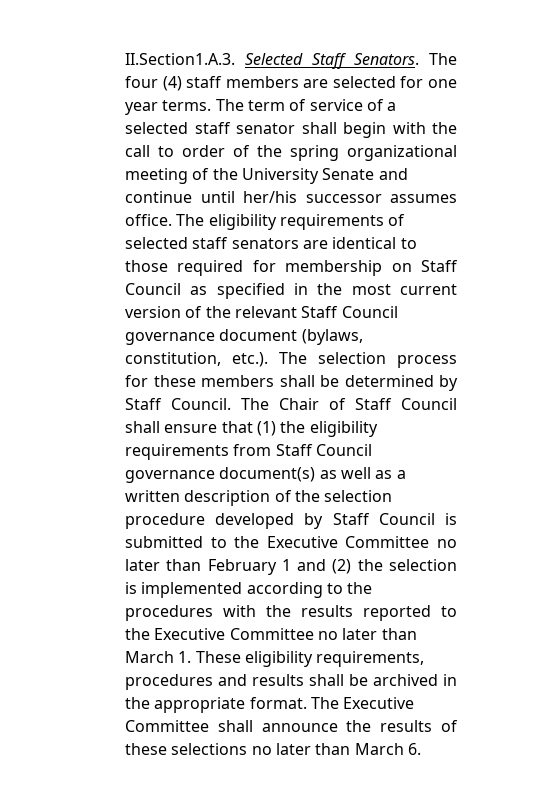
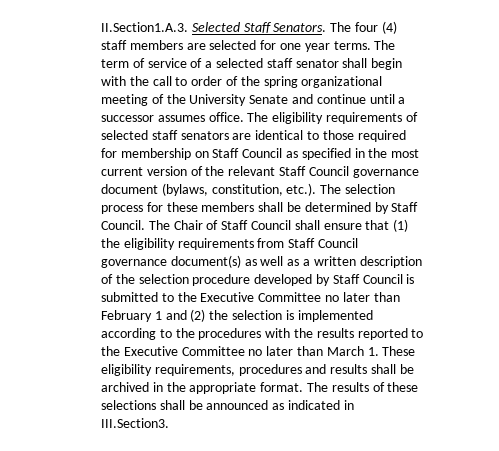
- The term of service of a selected staff senator shall begin with the call to order of the spring organizational meeting of the University Senate and continue until her/his successor assumes office.
+ The term of service of a selected staff senator shall begin with the call to order of the spring organizational meeting of the University Senate and continue until a successor assumes office.
- The Executive Committee shall announce the results of these selections no later than March 6.
+ The results of these selections shall be announced as indicated in III.Section3.

